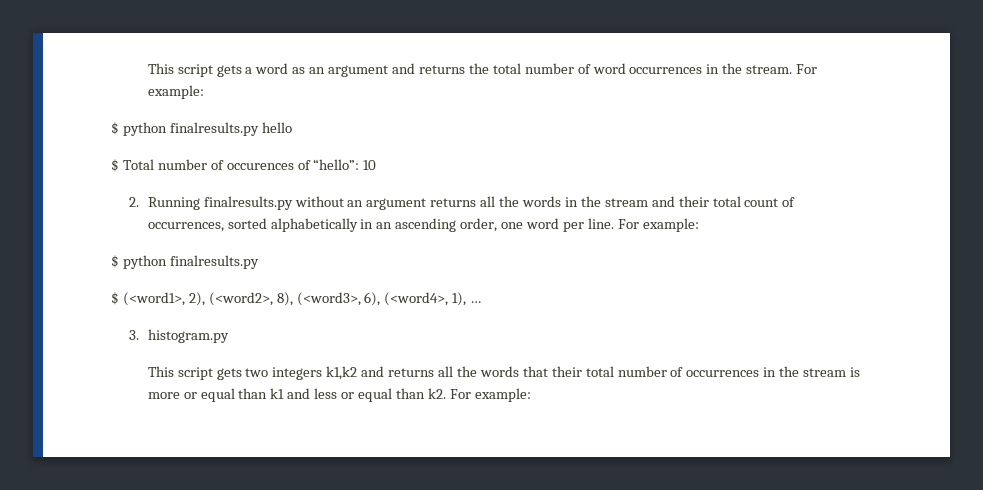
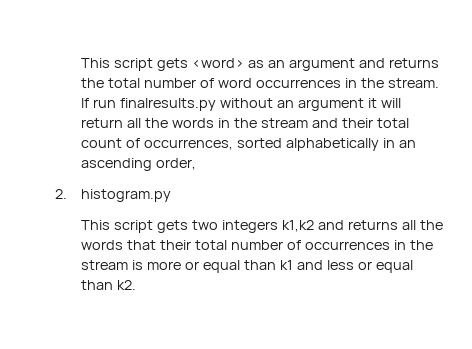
- This script gets a word as an argument and returns the total number of word occurrences in the stream. For example:
- $ python finalresults.py hello
- $ Total number of occurences of “hello”: 10
- 2. Running finalresults.py without an argument returns all the words in the stream and their total count of occurrences, sorted alphabetically in an ascending order, one word per line. For example:
- $ python finalresults.py
- $ (<word1>, 2), (<word2>, 8), (<word3>, 6), (<word4>, 1), …
- 3. histogram.py
+ This script gets <word> as an argument and returns the total number of word occurrences in the stream. If run finalresults.py without an argument it will return all the words in the stream and their total count of occurrences, sorted alphabetically in an ascending order,
+ 2. histogram.py
- This script gets two integers k1,k2 and returns all the words that their total number of occurrences in the stream is more or equal than k1 and less or equal than k2. For example:
+ This script gets two integers k1,k2 and returns all the words that their total number of occurrences in the stream is more or equal than k1 and less or equal than k2.

